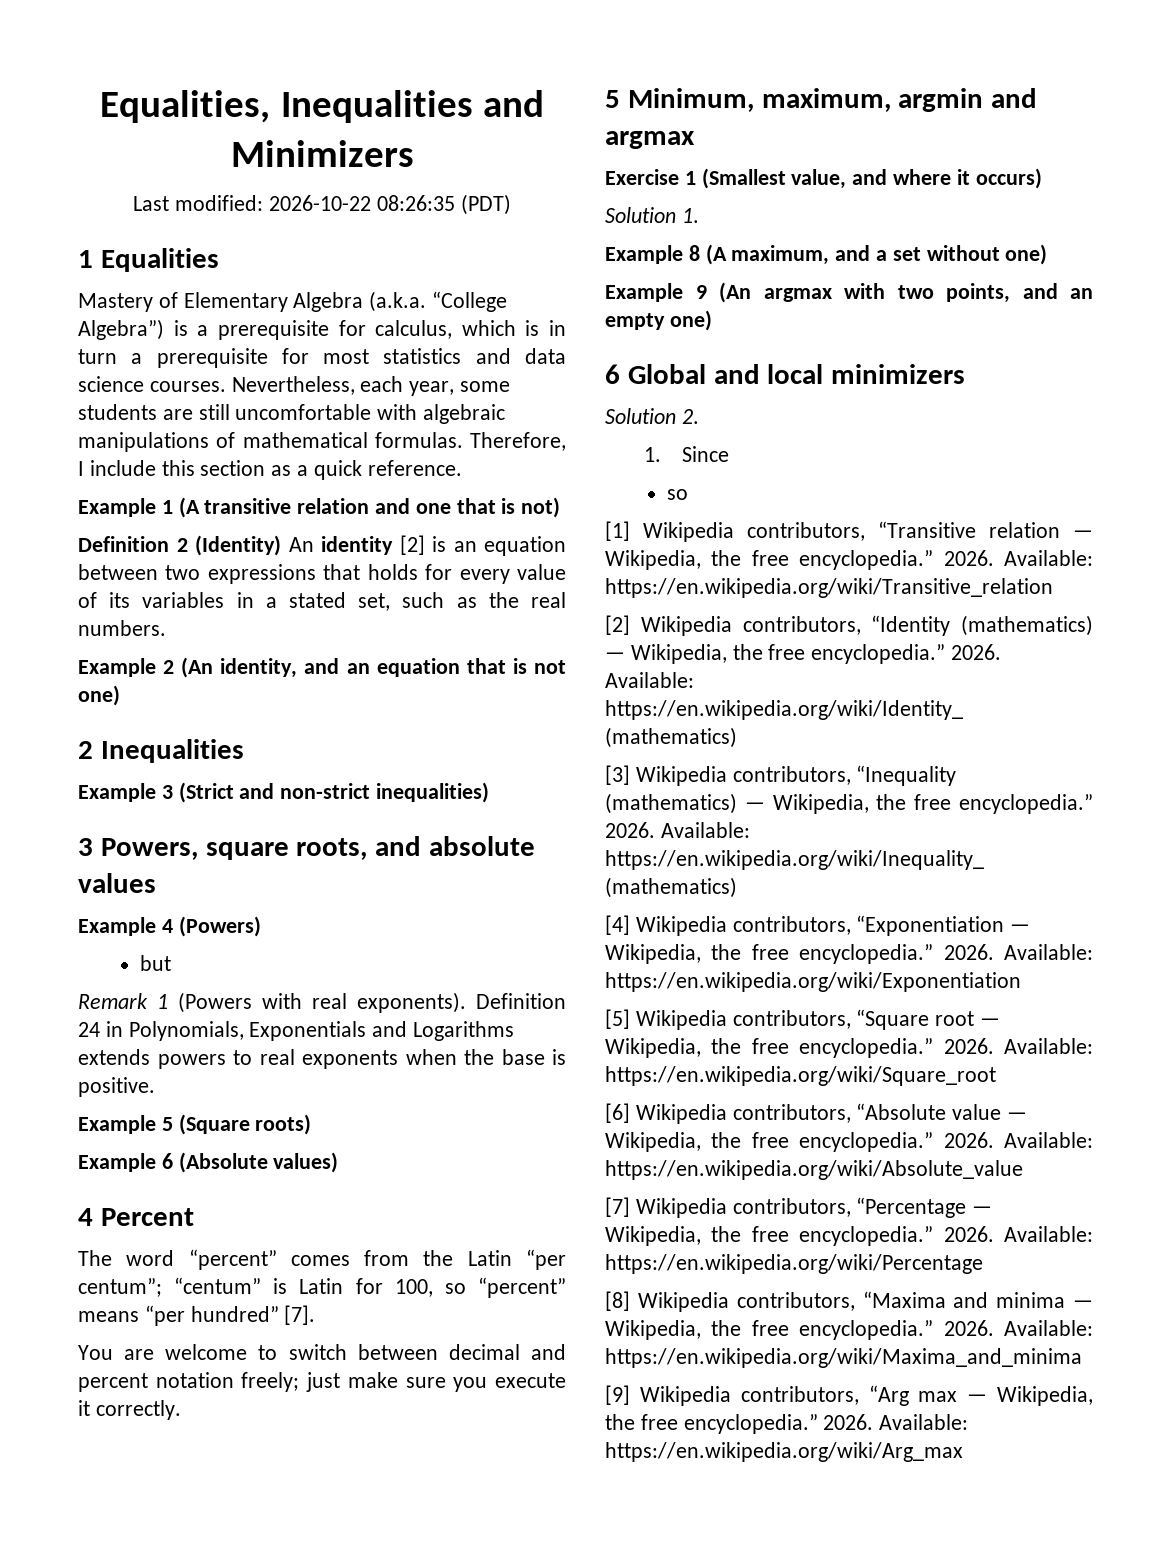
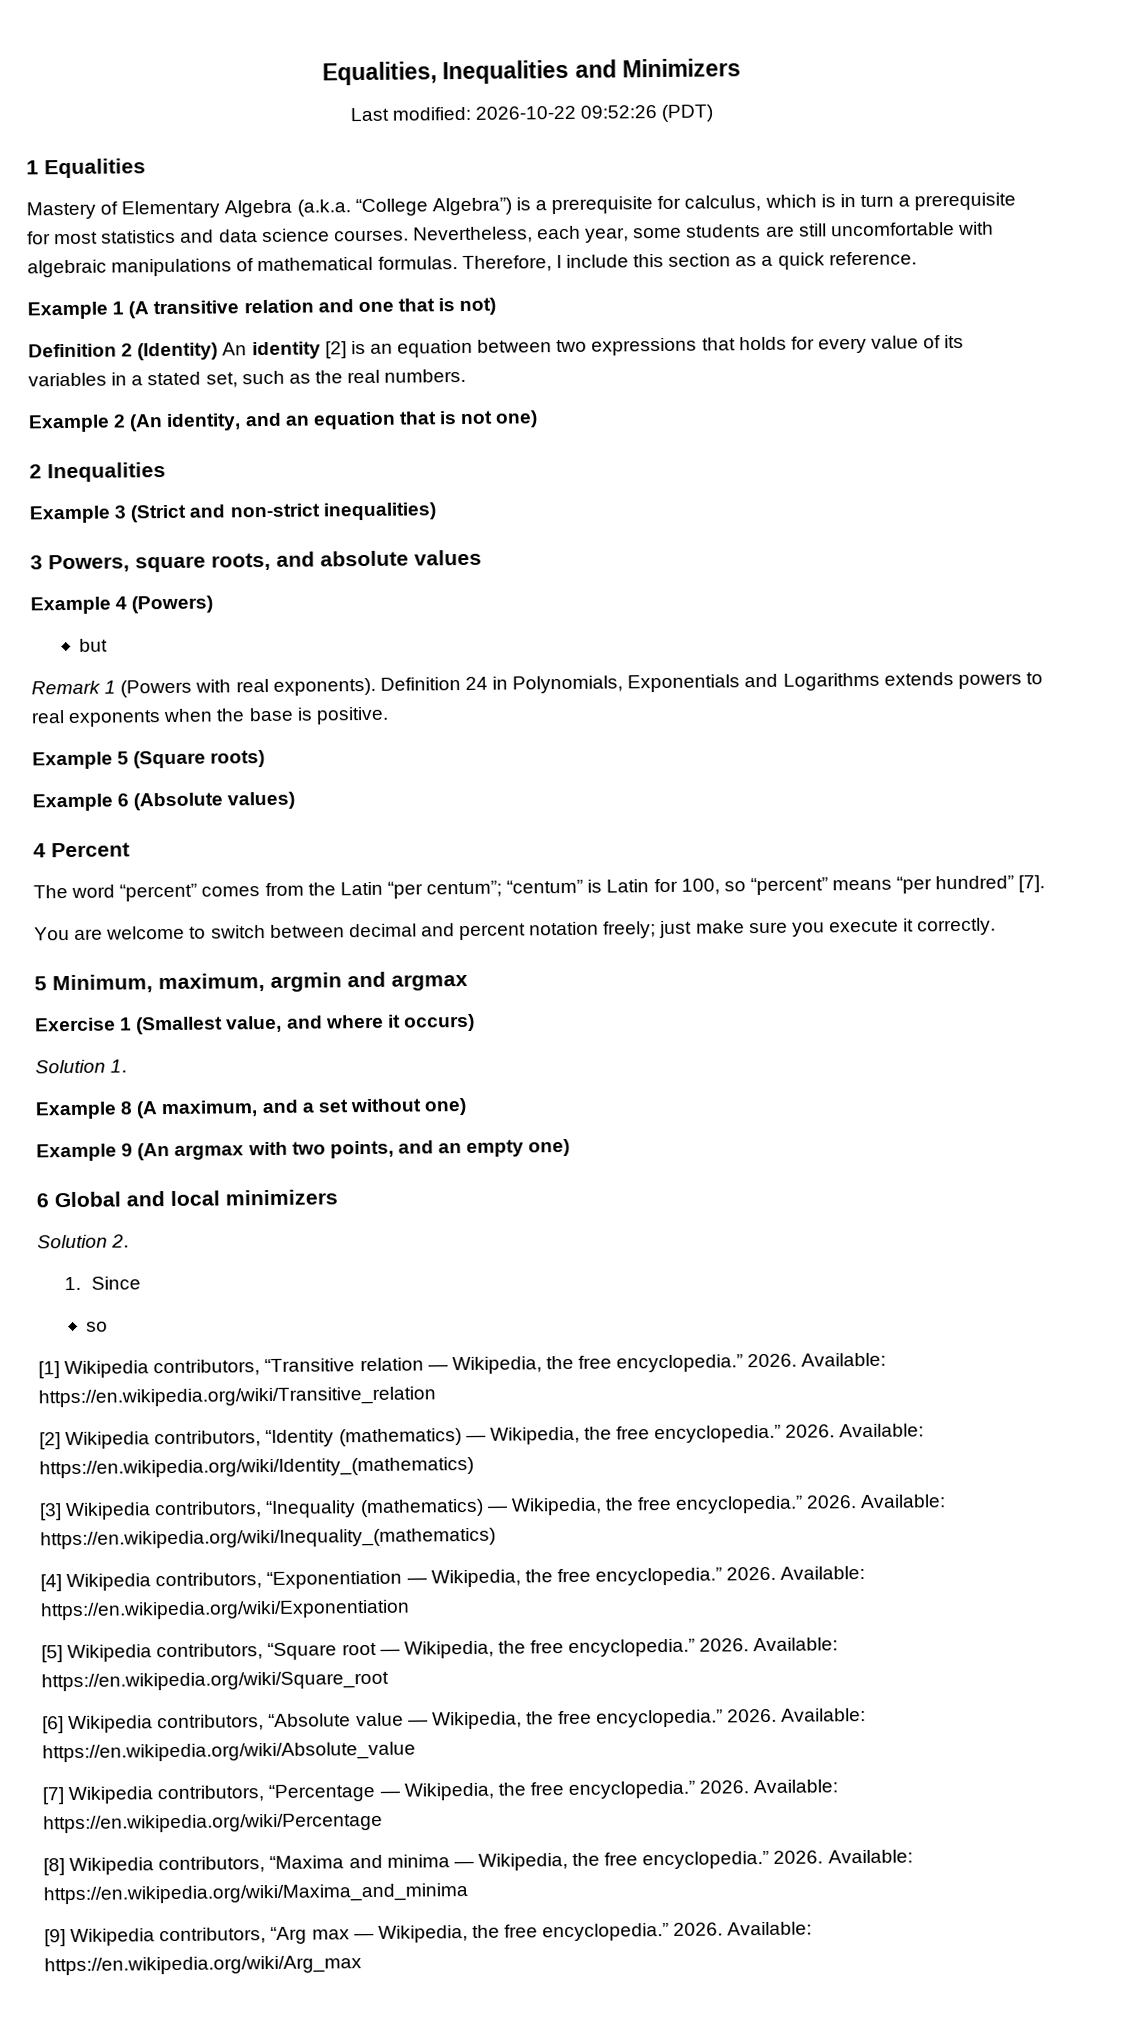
- Last modified: 2026-10-22 08:26:35 (PDT)
+ Last modified: 2026-10-22 09:52:26 (PDT)

